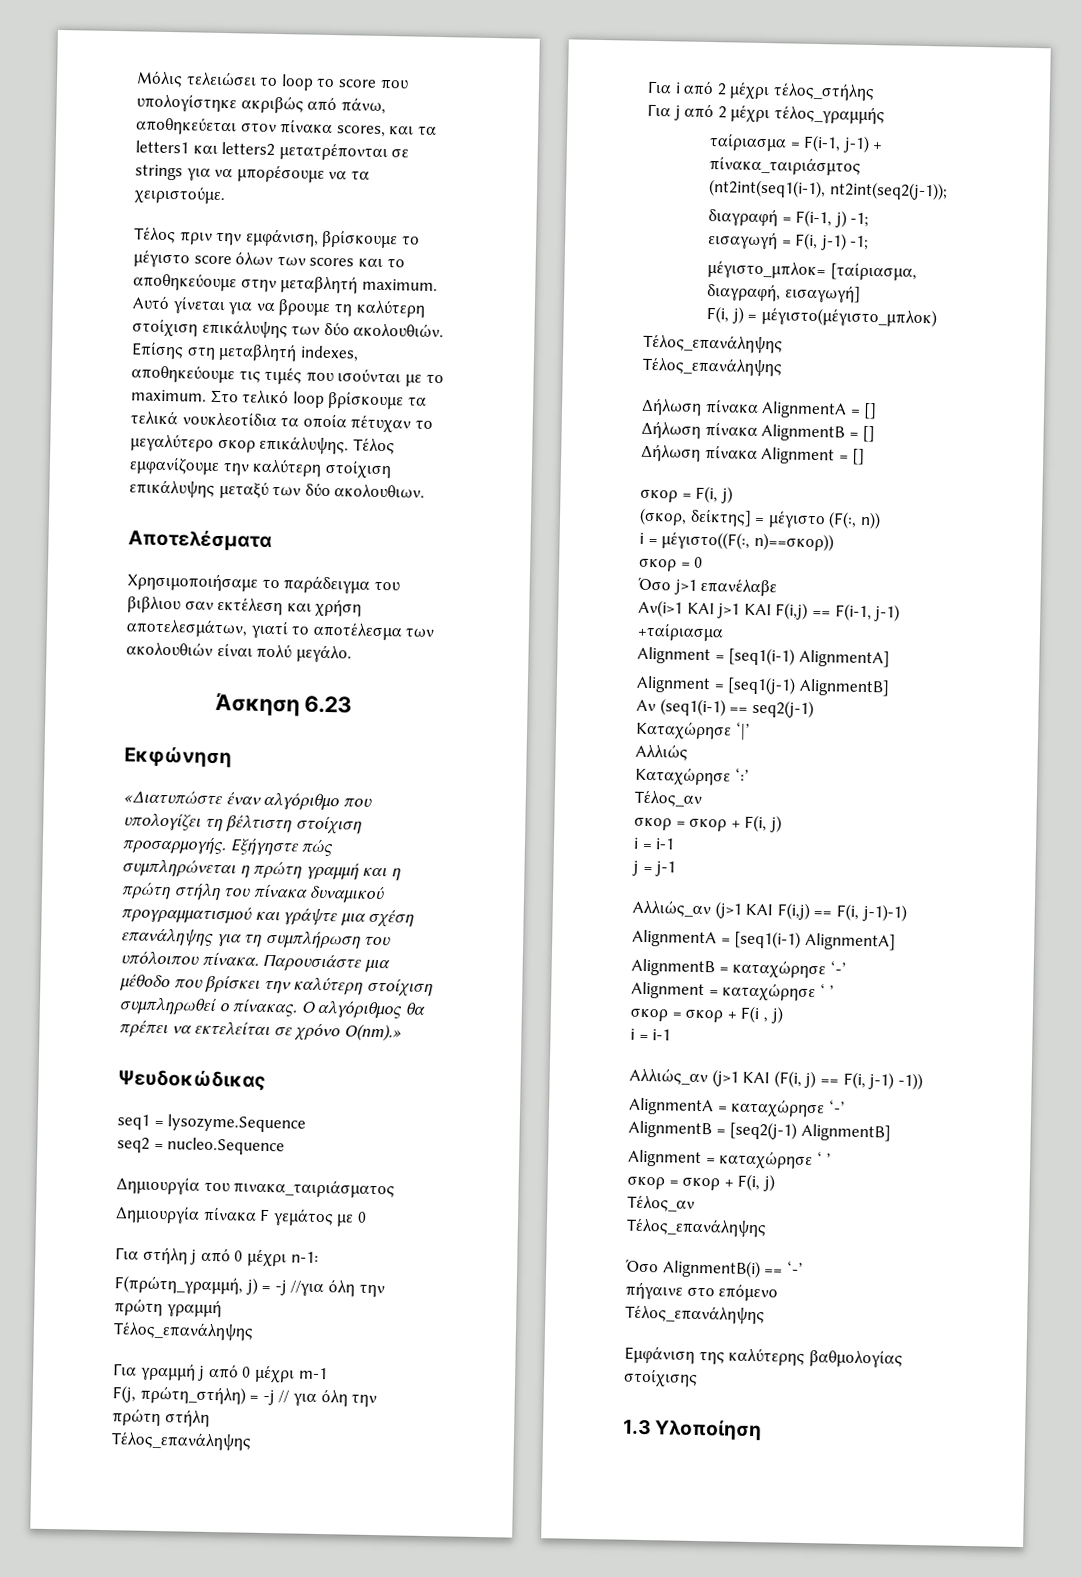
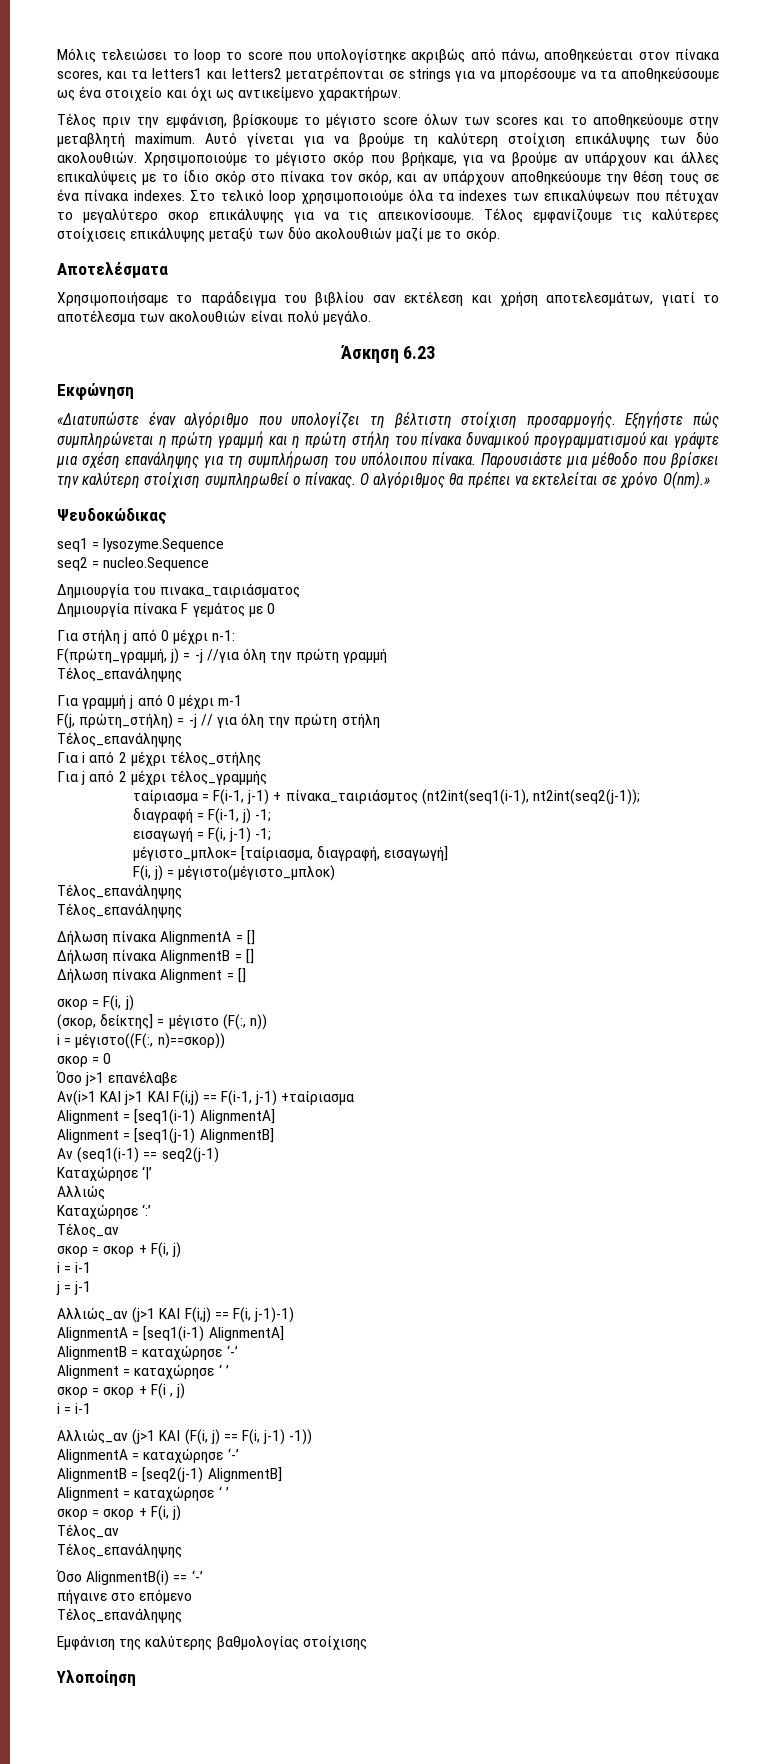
- Μόλις τελειώσει το loop το score που υπολογίστηκε ακριβώς από πάνω, αποθηκεύεται στον πίνακα scores, και τα letters1 και letters2 μετατρέπονται σε strings για να μπορέσουμε να τα χειριστούμε.
+ Μόλις τελειώσει το loop το score που υπολογίστηκε ακριβώς από πάνω, αποθηκεύεται στον πίνακα scores, και τα letters1 και letters2 μετατρέπονται σε strings για να μπορέσουμε να τα αποθηκεύσουμε ως ένα στοιχείο και όχι ως αντικείμενο χαρακτήρων.
- Αυτό γίνεται για να βρουμε τη καλύτερη στοίχιση επικάλυψης των δύο ακολουθιών.
+ Αυτό γίνεται για να βρούμε τη καλύτερη στοίχιση επικάλυψης των δύο ακολουθιών.
- Επίσης στη μεταβλητή indexes, αποθηκεύουμε τις τιμές που ισούνται με το maximum. Στο τελικό loop βρίσκουμε τα τελικά νουκλεοτίδια τα οποία πέτυχαν το μεγαλύτερο σκορ επικάλυψης. Τέλος εμφανίζουμε την καλύτερη στοίχιση επικάλυψης μεταξύ των δύο ακολουθιων.
+ Χρησιμοποιούμε το μέγιστο σκόρ που βρήκαμε, για να βρούμε αν υπάρχουν και άλλες επικαλύψεις με το ίδιο σκόρ στο πίνακα τον σκόρ, και αν υπάρχουν αποθηκεύουμε την θέση τους σε ένα πίνακα indexes. Στο τελικό loop χρησιμοποιούμε όλα τα indexes των επικαλύψεων που πέτυχαν το μεγαλύτερο σκορ επικάλυψης για να τις απεικονίσουμε. Τέλος εμφανίζουμε τις καλύτερες στοίχισεις επικάλυψης μεταξύ των δύο ακολουθιών μαζί με το σκόρ.
- Χρησιμοποιήσαμε το παράδειγμα του βιβλιου σαν εκτέλεση και χρήση αποτελεσμάτων, γιατί το αποτέλεσμα των ακολουθιών είναι πολύ μεγάλο.
+ Χρησιμοποιήσαμε το παράδειγμα του βιβλίου σαν εκτέλεση και χρήση αποτελεσμάτων, γιατί το αποτέλεσμα των ακολουθιών είναι πολύ μεγάλο.
- Εξήγηστε πώς συμπληρώνεται η πρώτη γραμμή και η πρώτη στήλη του πίνακα δυναμικού προγραμματισμού και γράψτε μια σχέση επανάληψης για τη συμπλήρωση του υπόλοιπου πίνακα.
+ Εξηγήστε πώς συμπληρώνεται η πρώτη γραμμή και η πρώτη στήλη του πίνακα δυναμικού προγραμματισμού και γράψτε μια σχέση επανάληψης για τη συμπλήρωση του υπόλοιπου πίνακα.
- 1.3 Υλοποίηση
+ Υλοποίηση

